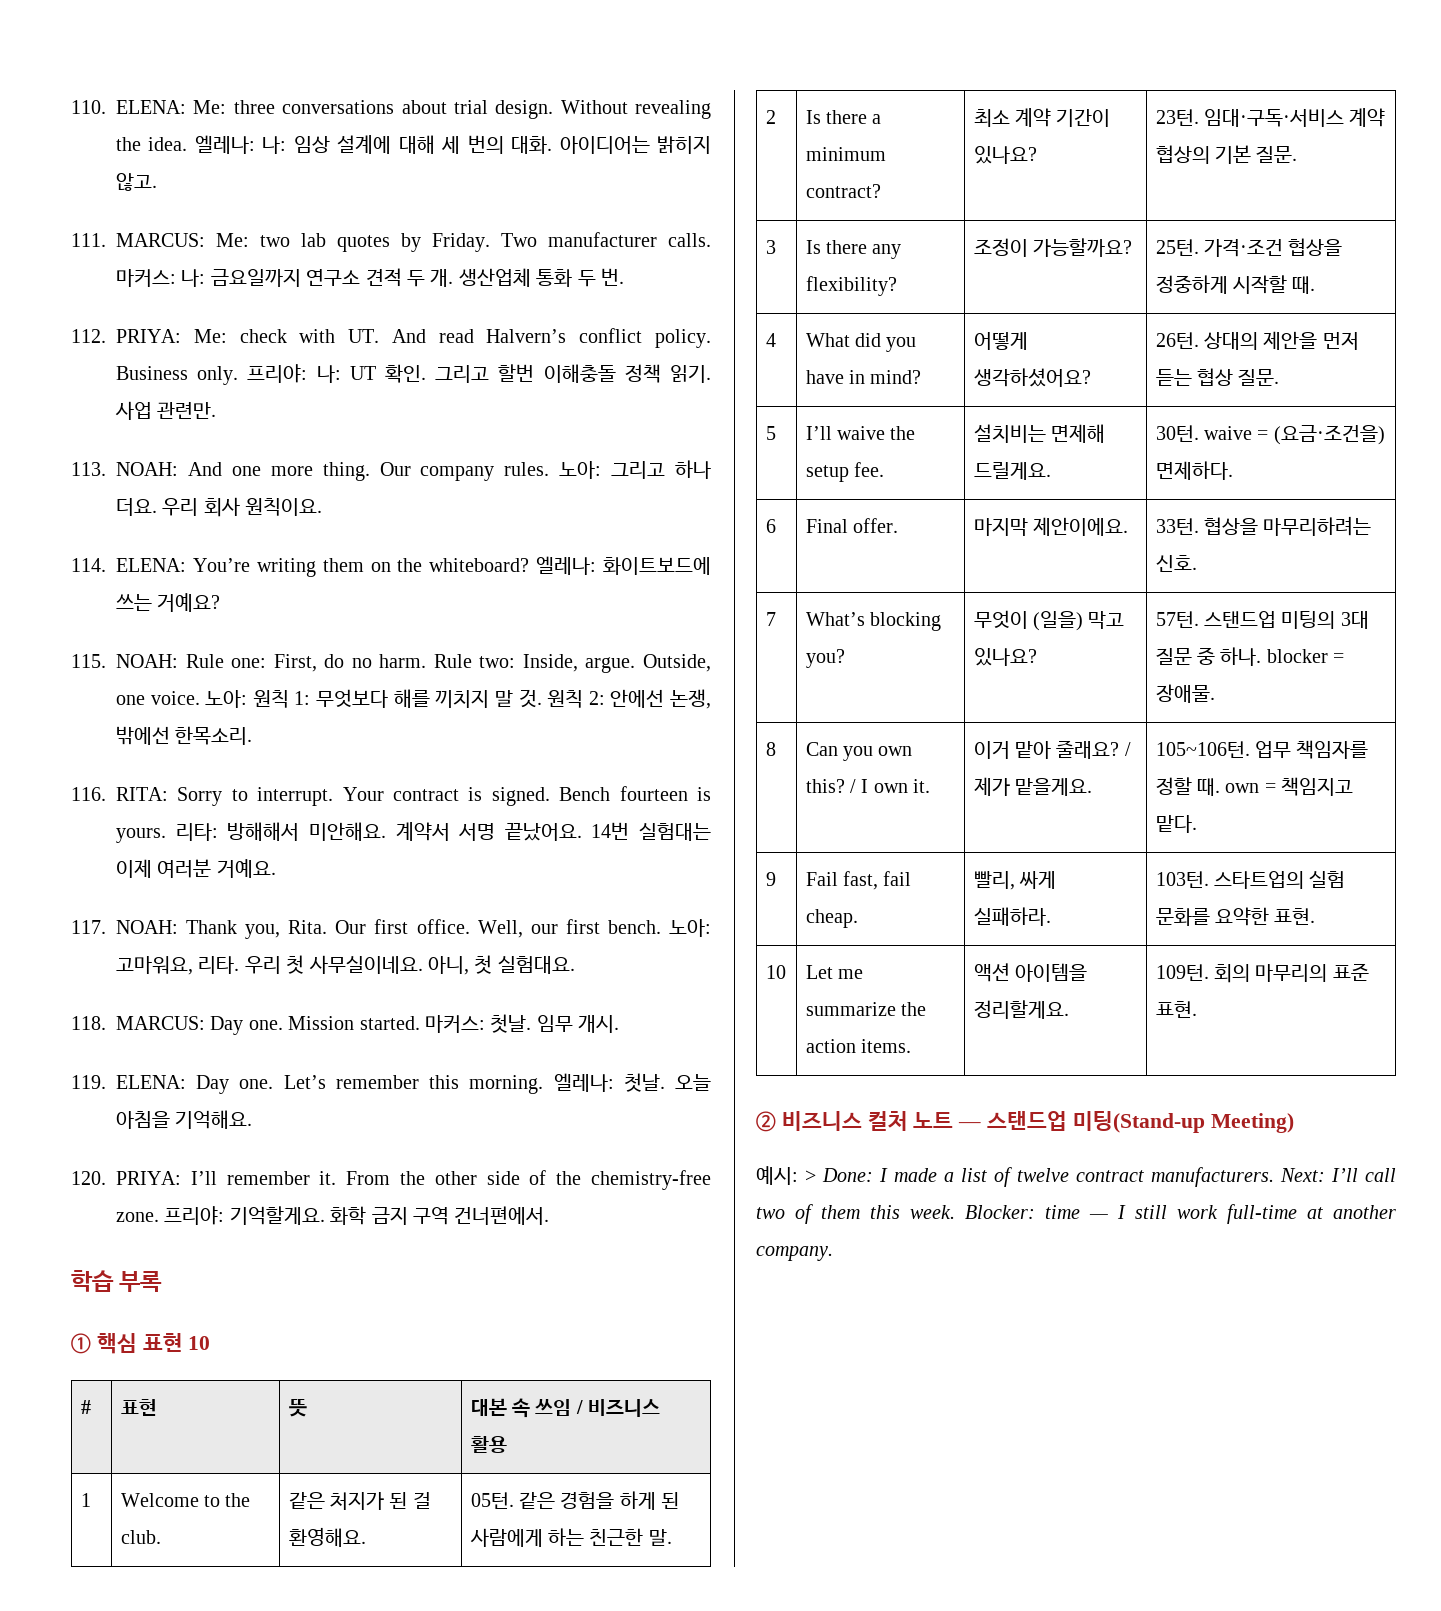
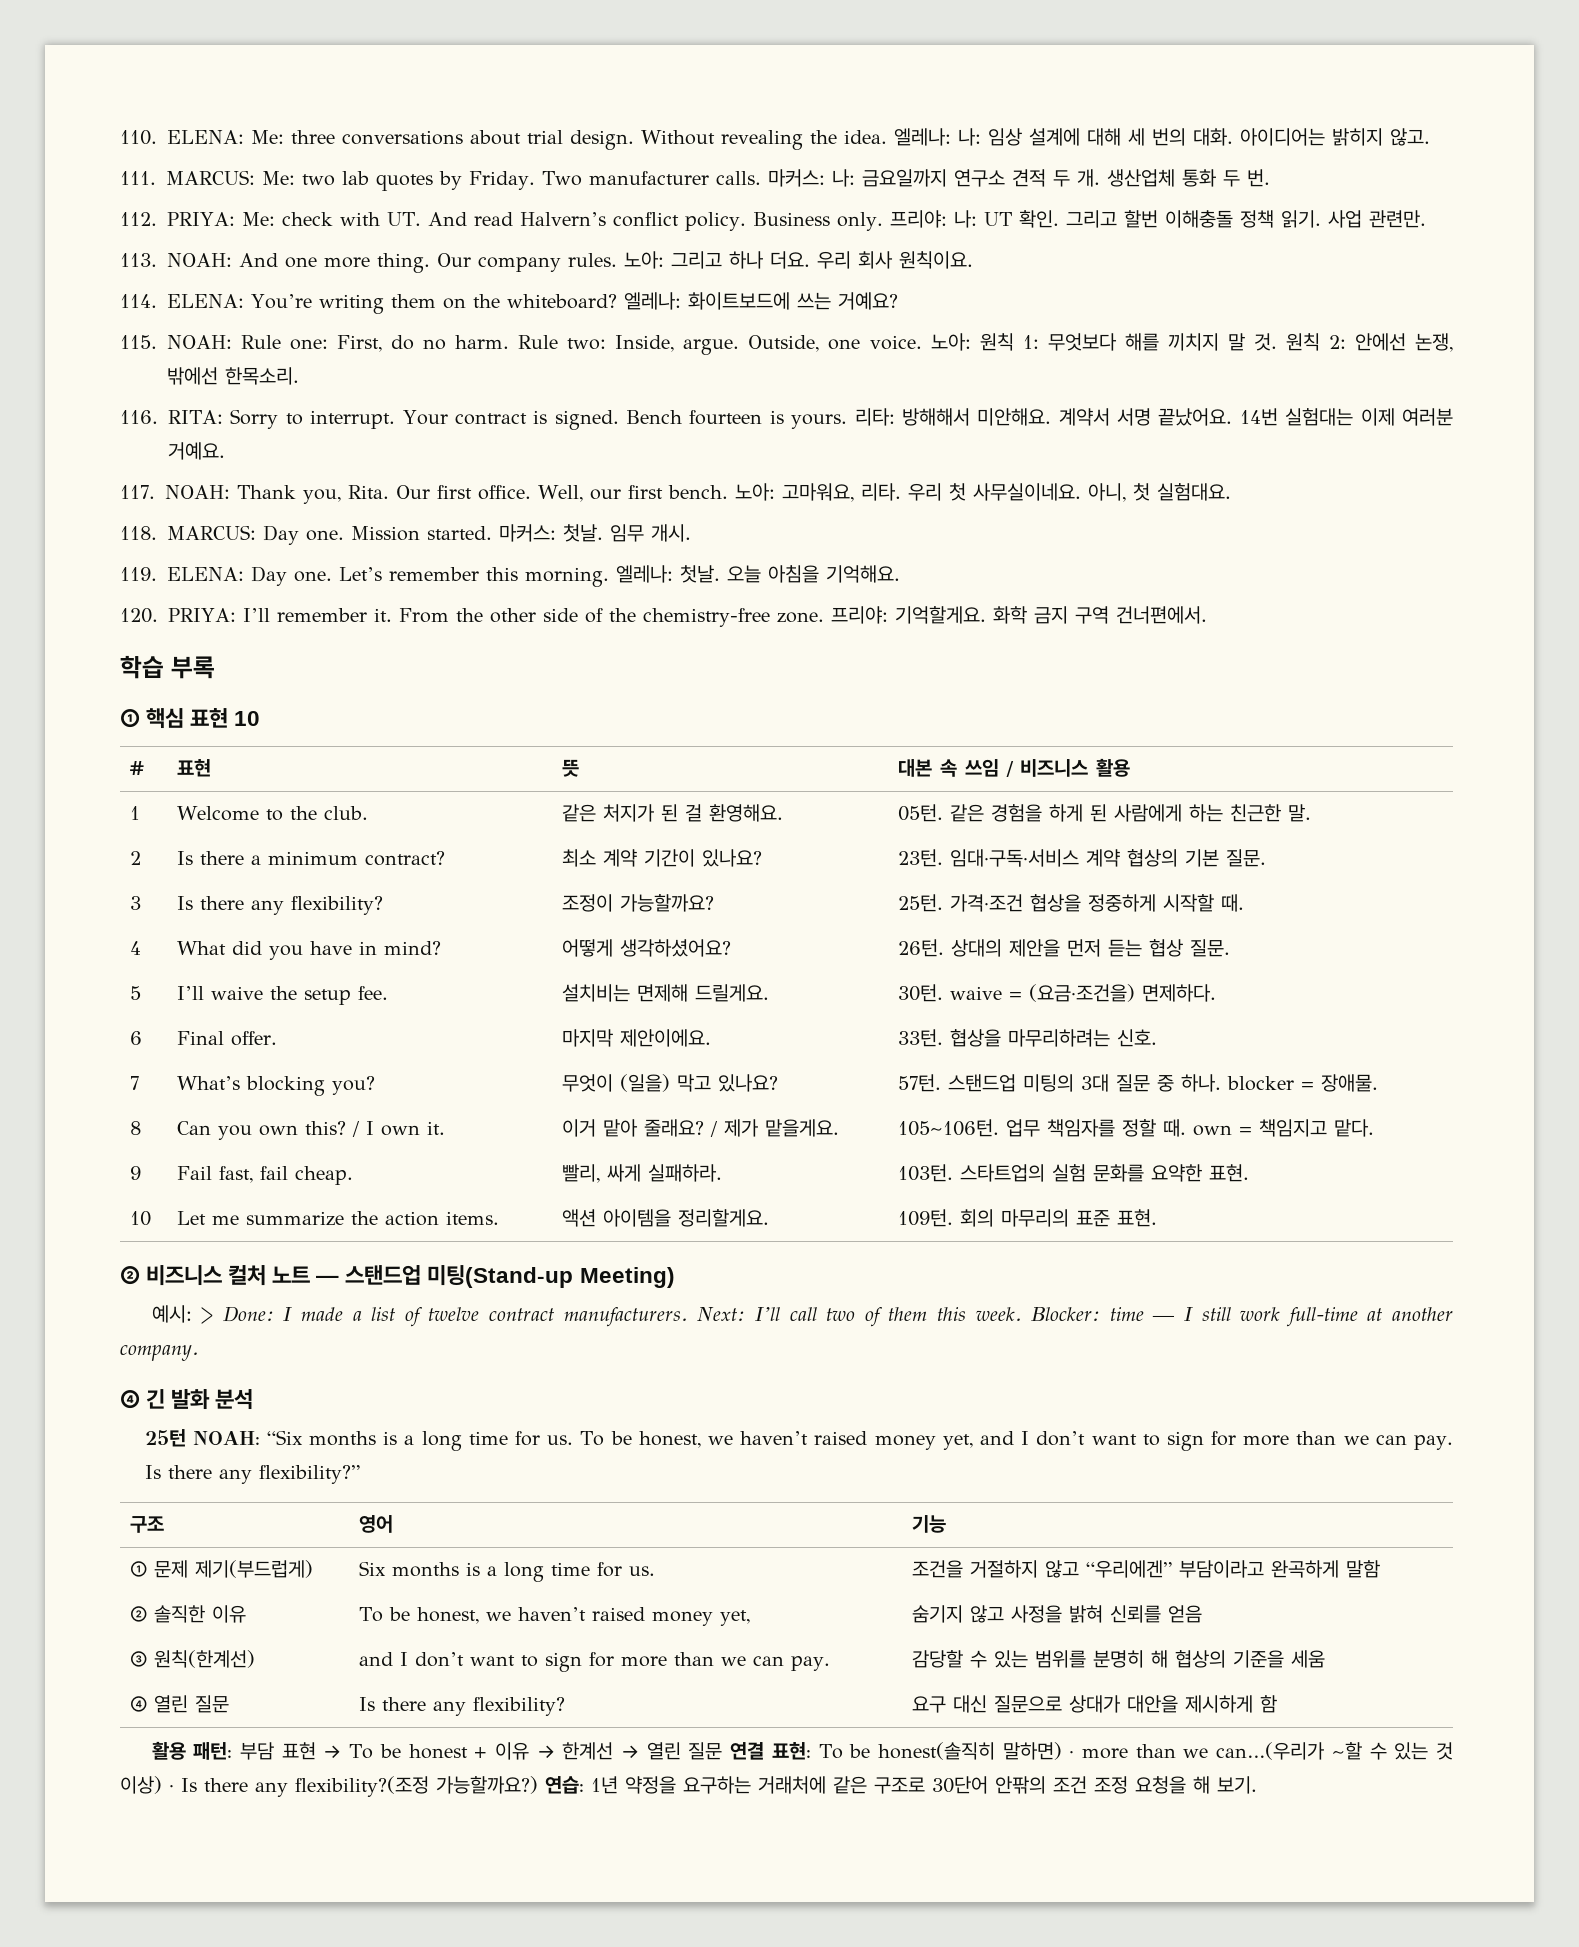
+ ④ 긴 발화 분석
+ 25턴 NOAH: “Six months is a long time for us. To be honest, we haven’t raised money yet, and I don’t want to sign for more than we can pay. Is there any flexibility?”
+ 구조 | 영어 | 기능
+ ① 문제 제기(부드럽게) | Six months is a long time for us. | 조건을 거절하지 않고 “우리에겐” 부담이라고 완곡하게 말함
+ ② 솔직한 이유 | To be honest, we haven’t raised money yet, | 숨기지 않고 사정을 밝혀 신뢰를 얻음
+ ③ 원칙(한계선) | and I don’t want to sign for more than we can pay. | 감당할 수 있는 범위를 분명히 해 협상의 기준을 세움
+ ④ 열린 질문 | Is there any flexibility? | 요구 대신 질문으로 상대가 대안을 제시하게 함
+ 활용 패턴: 부담 표현 → To be honest + 이유 → 한계선 → 열린 질문 연결 표현: To be honest(솔직히 말하면) · more than we can…(우리가 ~할 수 있는 것 이상) · Is there any flexibility?(조정 가능할까요?) 연습: 1년 약정을 요구하는 거래처에 같은 구조로 30단어 안팎의 조건 조정 요청을 해 보기.

